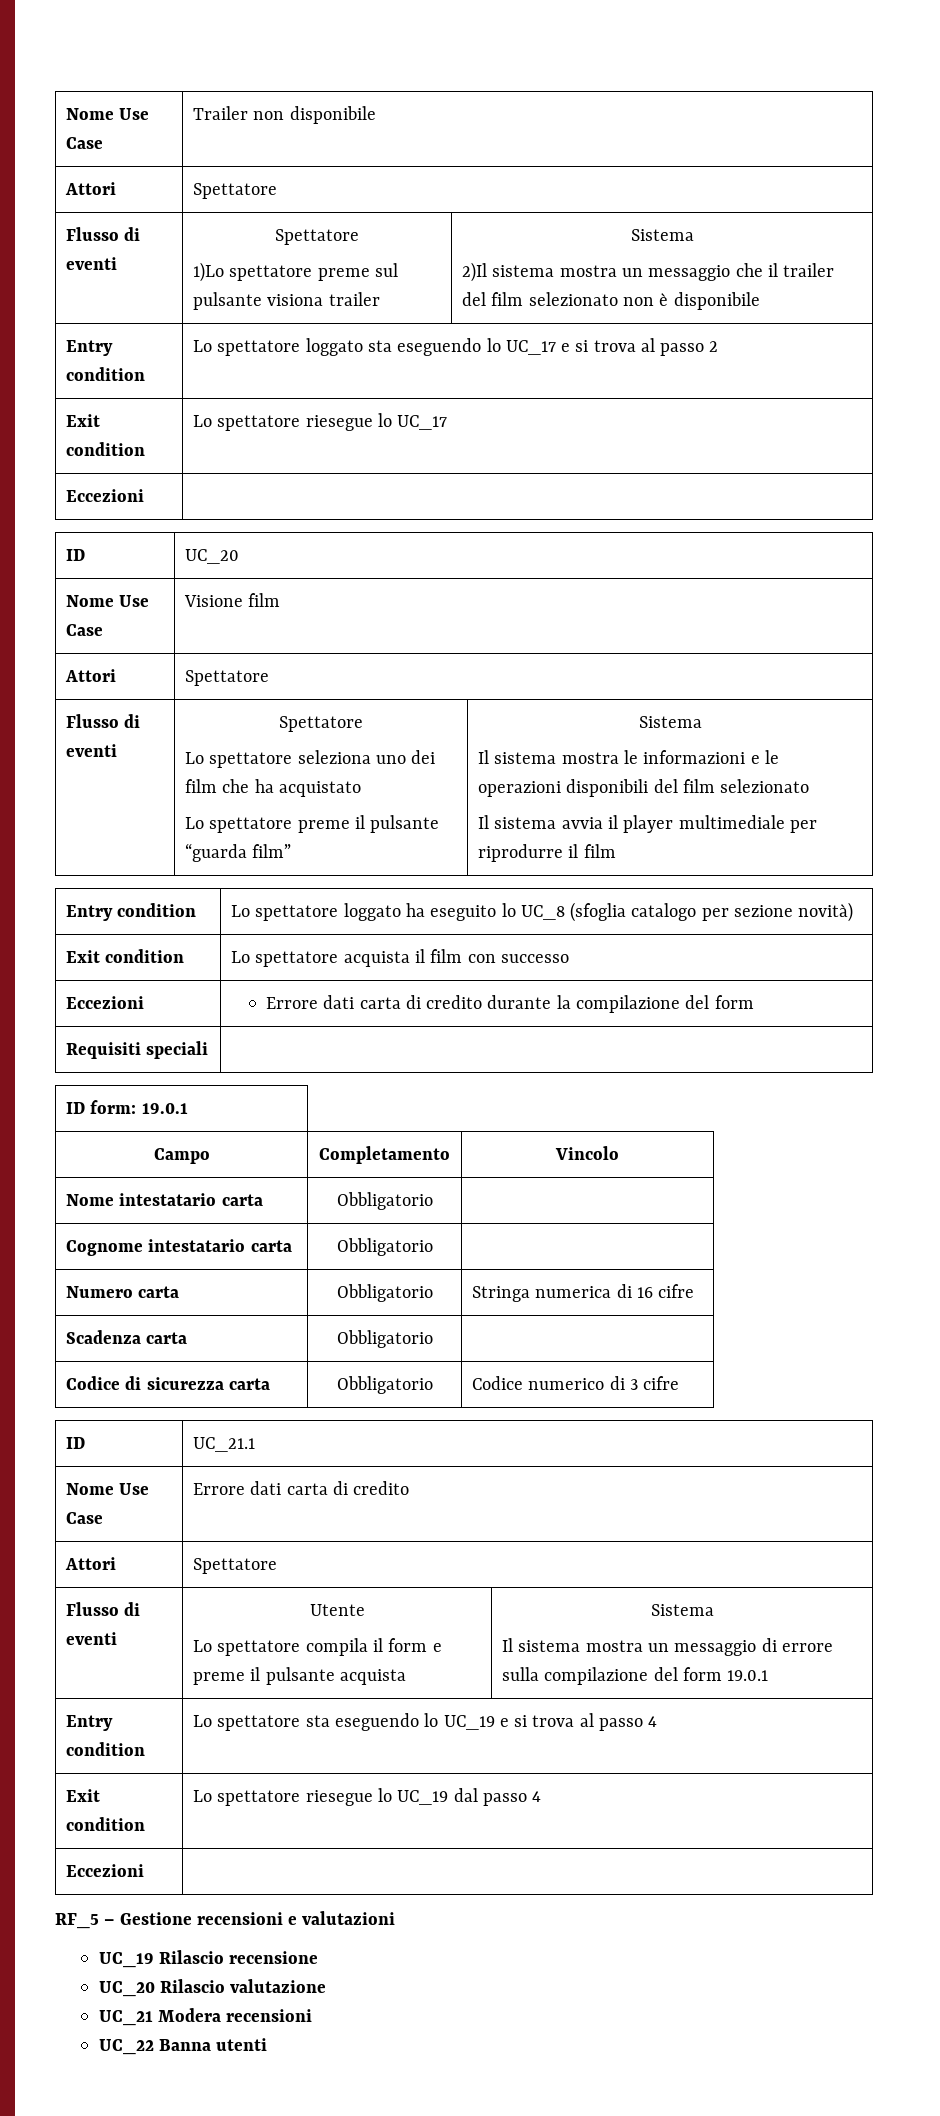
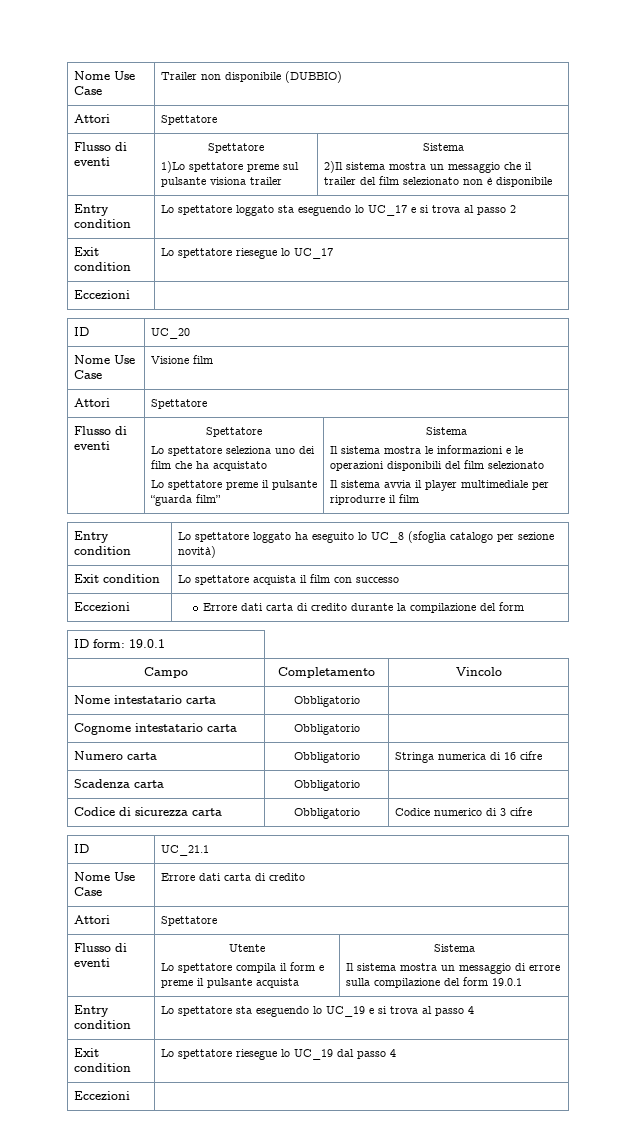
- Nome Use Case | Trailer non disponibile
+ Nome Use Case | Trailer non disponibile (DUBBIO)
- Requisiti speciali |
- RF_5 – Gestione recensioni e valutazioni
- UC_19 Rilascio recensione
- UC_20 Rilascio valutazione
- UC_21 Modera recensioni
- UC_22 Banna utenti

